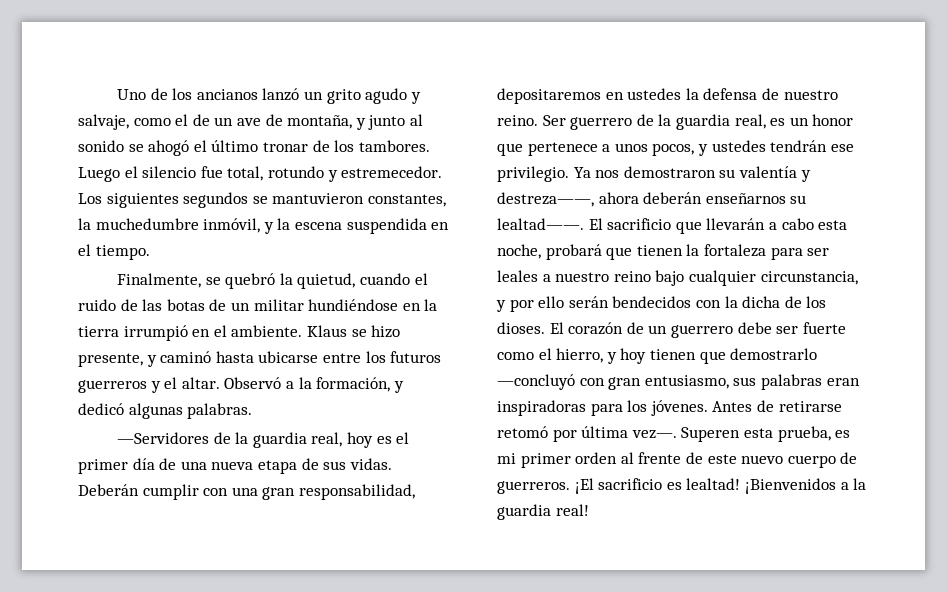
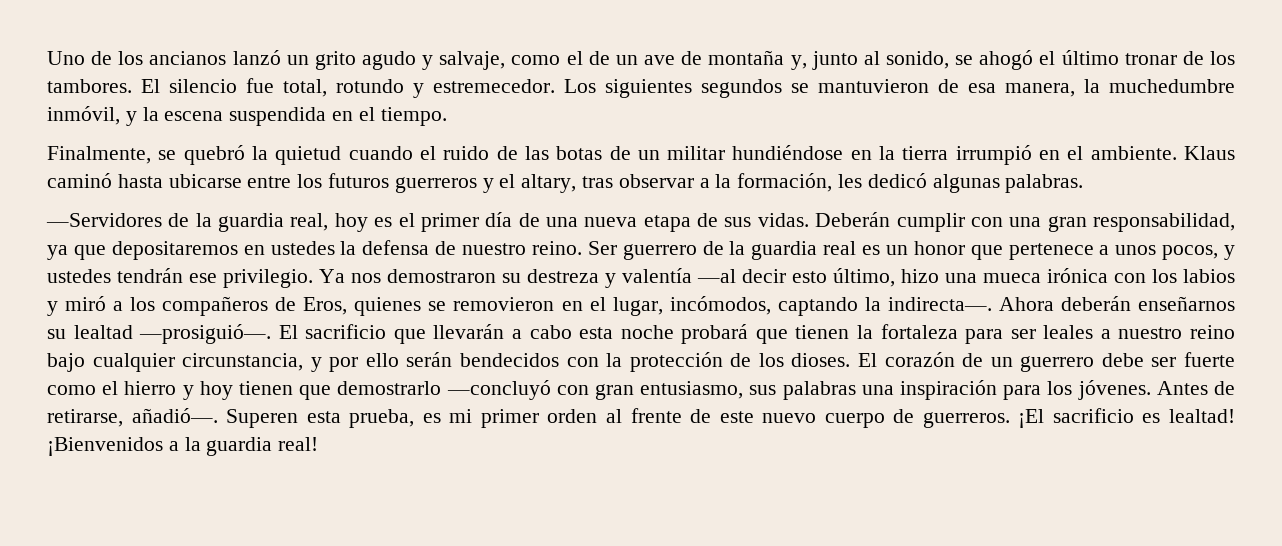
- Uno de los ancianos lanzó un grito agudo y salvaje, como el de un ave de montaña, y junto al sonido se ahogó el último tronar de los tambores.
+ Uno de los ancianos lanzó un grito agudo y salvaje, como el de un ave de montaña y, junto al sonido, se ahogó el último tronar de los tambores.
- Luego el silencio fue total, rotundo y estremecedor.
+ El silencio fue total, rotundo y estremecedor.
- Los siguientes segundos se mantuvieron constantes, la muchedumbre inmóvil, y la escena suspendida en el tiempo.
+ Los siguientes segundos se mantuvieron de esa manera, la muchedumbre inmóvil, y la escena suspendida en el tiempo.
- Finalmente, se quebró la quietud, cuando el ruido de las botas de un militar hundiéndose en la tierra irrumpió en el ambiente.
+ Finalmente, se quebró la quietud cuando el ruido de las botas de un militar hundiéndose en la tierra irrumpió en el ambiente.
- Klaus se hizo presente, y caminó hasta ubicarse entre los futuros guerreros y el altar. Observó a la formación, y dedicó algunas palabras.
+ Klaus caminó hasta ubicarse entre los futuros guerreros y el altary, tras observar a la formación, les dedicó algunas palabras.
- Deberán cumplir con una gran responsabilidad, depositaremos en ustedes la defensa de nuestro reino.
+ Deberán cumplir con una gran responsabilidad, ya que depositaremos en ustedes la defensa de nuestro reino.
- Ser guerrero de la guardia real, es un honor que pertenece a unos pocos, y ustedes tendrán ese privilegio.
+ Ser guerrero de la guardia real es un honor que pertenece a unos pocos, y ustedes tendrán ese privilegio.
- Ya nos demostraron su valentía y destreza——, ahora deberán enseñarnos su lealtad——.
+ Ya nos demostraron su destreza y valentía —al decir esto último, hizo una mueca irónica con los labios y miró a los compañeros de Eros, quienes se removieron en el lugar, incómodos, captando la indirecta—. Ahora deberán enseñarnos su lealtad —prosiguió—.
- El sacrificio que llevarán a cabo esta noche, probará que tienen la fortaleza para ser leales a nuestro reino bajo cualquier circunstancia, y por ello serán bendecidos con la dicha de los dioses.
+ El sacrificio que llevarán a cabo esta noche probará que tienen la fortaleza para ser leales a nuestro reino bajo cualquier circunstancia, y por ello serán bendecidos con la protección de los dioses.
- El corazón de un guerrero debe ser fuerte como el hierro, y hoy tienen que demostrarlo —concluyó con gran entusiasmo, sus palabras eran inspiradoras para los jóvenes.
+ El corazón de un guerrero debe ser fuerte como el hierro y hoy tienen que demostrarlo —concluyó con gran entusiasmo, sus palabras una inspiración para los jóvenes.
- Antes de retirarse retomó por última vez—.
+ Antes de retirarse, añadió—.

